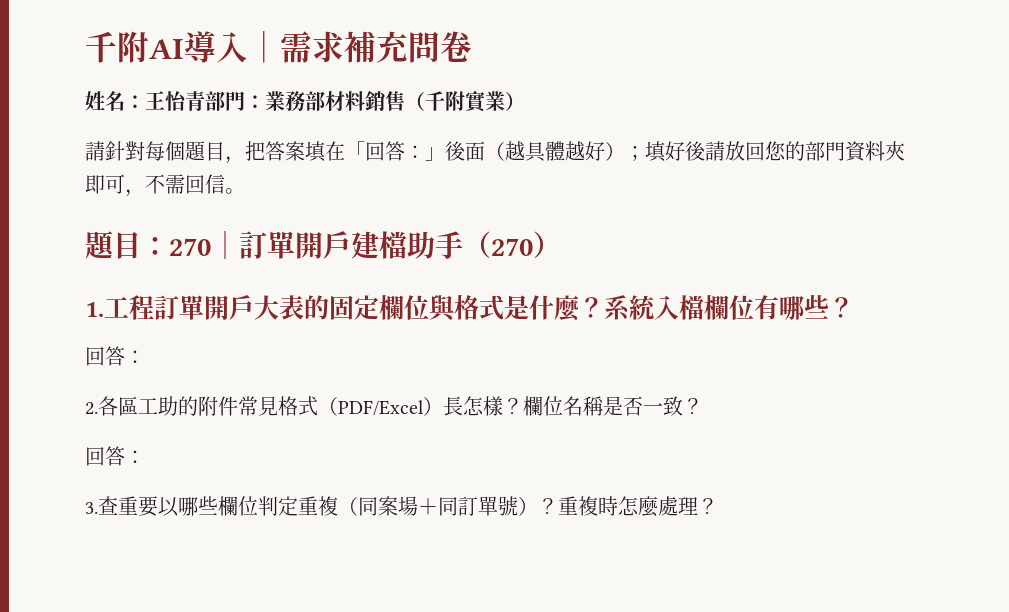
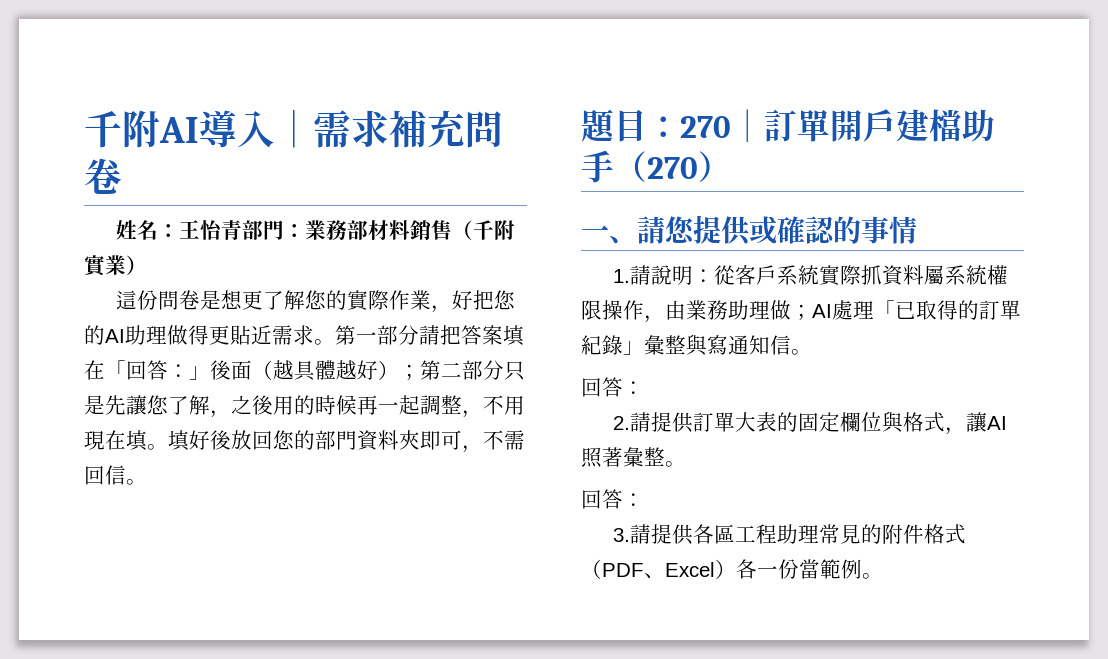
- 請針對每個題目，把答案填在「回答：」後面（越具體越好）；填好後請放回您的部門資料夾即可，不需回信。
+ 這份問卷是想更了解您的實際作業，好把您的AI助理做得更貼近需求。第一部分請把答案填在「回答：」後面（越具體越好）；第二部分只是先讓您了解，之後用的時候再一起調整，不用現在填。填好後放回您的部門資料夾即可，不需回信。
- 1.工程訂單開戶大表的固定欄位與格式是什麼？系統入檔欄位有哪些？
+ 一、請您提供或確認的事情
+ 1.請說明：從客戶系統實際抓資料屬系統權限操作，由業務助理做；AI處理「已取得的訂單紀錄」彙整與寫通知信。
  回答：
- 2.各區工助的附件常見格式（PDF/Excel）長怎樣？欄位名稱是否一致？
+ 2.請提供訂單大表的固定欄位與格式，讓AI照著彙整。
  回答：
- 3.查重要以哪些欄位判定重複（同案場＋同訂單號）？重複時怎麼處理？
+ 3.請提供各區工程助理常見的附件格式（PDF、Excel）各一份當範例。

